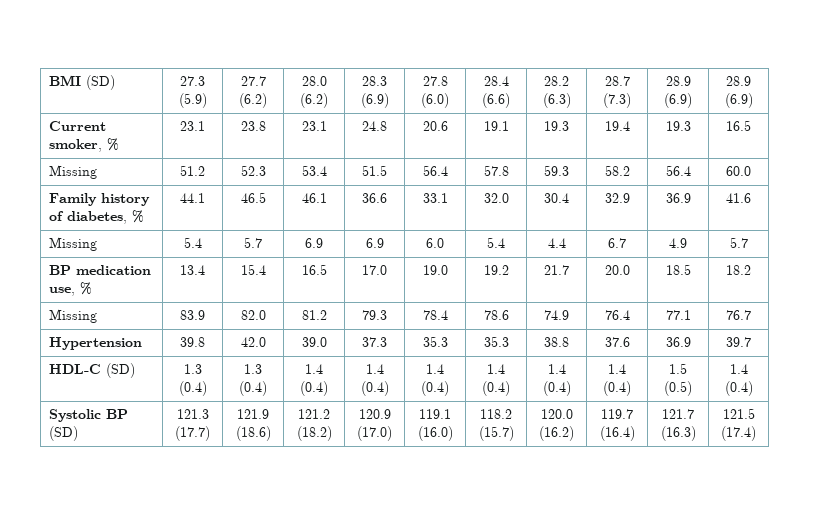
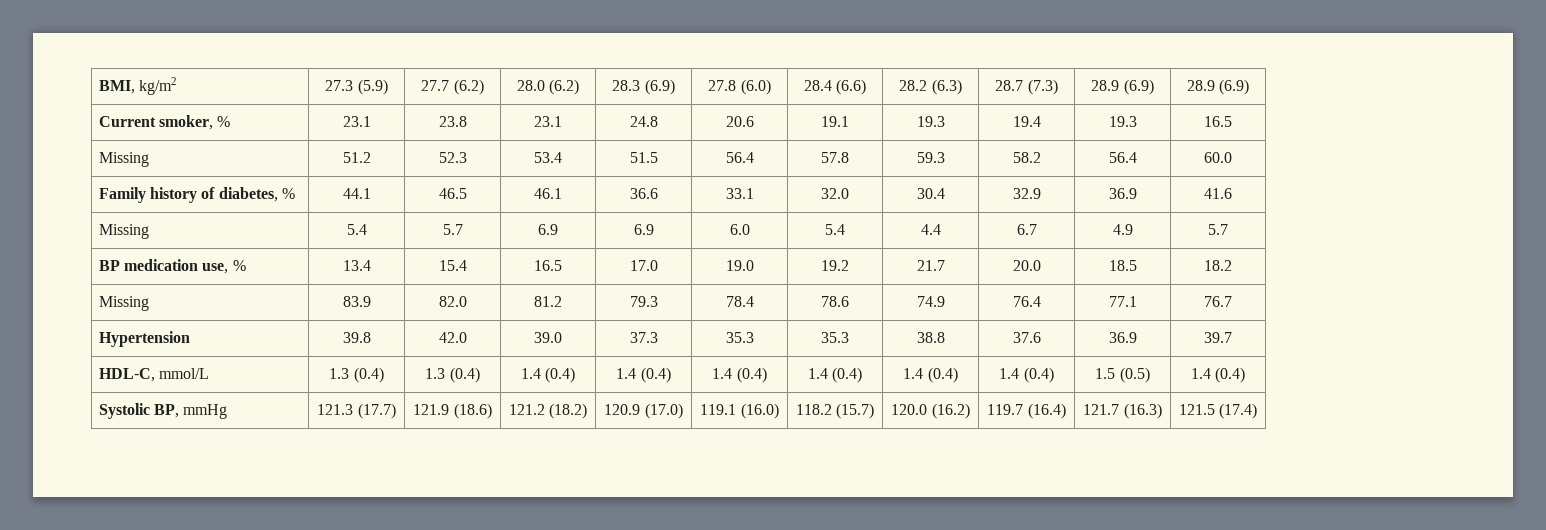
- BMI (SD) | 27.3 (5.9) | 27.7 (6.2) | 28.0 (6.2) | 28.3 (6.9) | 27.8 (6.0) | 28.4 (6.6) | 28.2 (6.3) | 28.7 (7.3) | 28.9 (6.9) | 28.9 (6.9)
+ BMI, kg/m2 | 27.3 (5.9) | 27.7 (6.2) | 28.0 (6.2) | 28.3 (6.9) | 27.8 (6.0) | 28.4 (6.6) | 28.2 (6.3) | 28.7 (7.3) | 28.9 (6.9) | 28.9 (6.9)
- HDL-C (SD) | 1.3 (0.4) | 1.3 (0.4) | 1.4 (0.4) | 1.4 (0.4) | 1.4 (0.4) | 1.4 (0.4) | 1.4 (0.4) | 1.4 (0.4) | 1.5 (0.5) | 1.4 (0.4)
+ HDL-C, mmol/L | 1.3 (0.4) | 1.3 (0.4) | 1.4 (0.4) | 1.4 (0.4) | 1.4 (0.4) | 1.4 (0.4) | 1.4 (0.4) | 1.4 (0.4) | 1.5 (0.5) | 1.4 (0.4)
- Systolic BP (SD) | 121.3 (17.7) | 121.9 (18.6) | 121.2 (18.2) | 120.9 (17.0) | 119.1 (16.0) | 118.2 (15.7) | 120.0 (16.2) | 119.7 (16.4) | 121.7 (16.3) | 121.5 (17.4)
+ Systolic BP, mmHg | 121.3 (17.7) | 121.9 (18.6) | 121.2 (18.2) | 120.9 (17.0) | 119.1 (16.0) | 118.2 (15.7) | 120.0 (16.2) | 119.7 (16.4) | 121.7 (16.3) | 121.5 (17.4)

